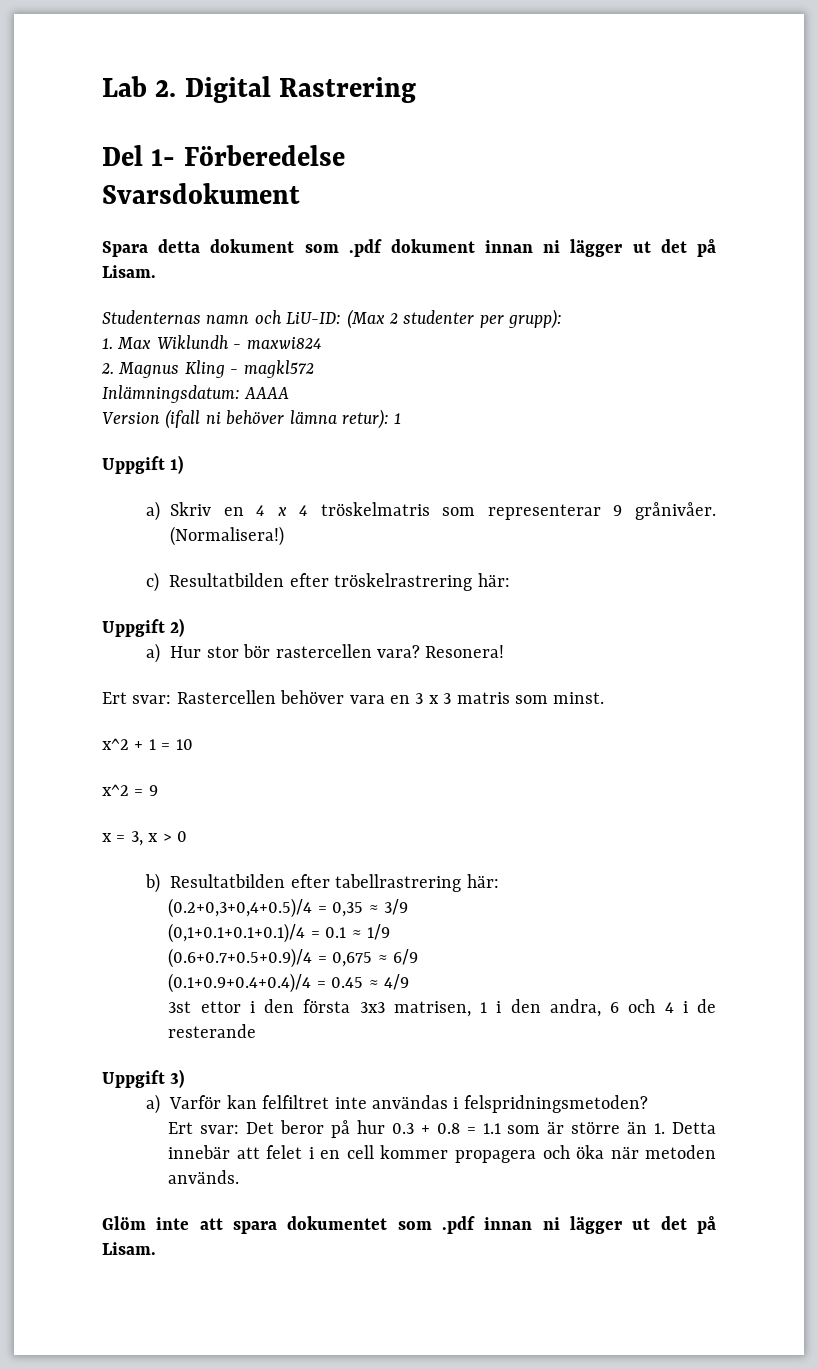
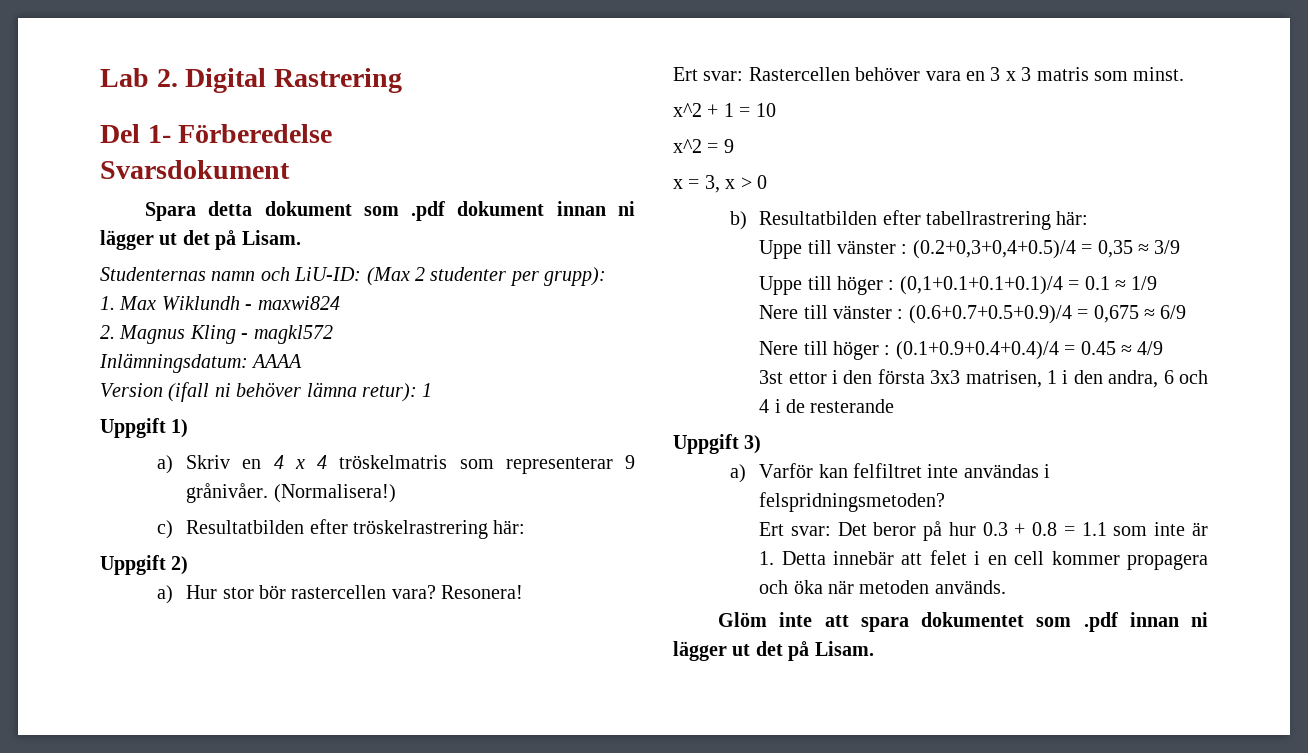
- (0.2+0,3+0,4+0.5)/4 = 0,35 ≈ 3/9
+ Uppe till vänster : (0.2+0,3+0,4+0.5)/4 = 0,35 ≈ 3/9
- (0,1+0.1+0.1+0.1)/4 = 0.1 ≈ 1/9
+ Uppe till höger : (0,1+0.1+0.1+0.1)/4 = 0.1 ≈ 1/9
- (0.6+0.7+0.5+0.9)/4 = 0,675 ≈ 6/9
+ Nere till vänster : (0.6+0.7+0.5+0.9)/4 = 0,675 ≈ 6/9
- (0.1+0.9+0.4+0.4)/4 = 0.45 ≈ 4/9
+ Nere till höger : (0.1+0.9+0.4+0.4)/4 = 0.45 ≈ 4/9
- Ert svar: Det beror på hur 0.3 + 0.8 = 1.1 som är större än 1. Detta innebär att felet i en cell kommer propagera och öka när metoden används.
+ Ert svar: Det beror på hur 0.3 + 0.8 = 1.1 som inte är 1. Detta innebär att felet i en cell kommer propagera och öka när metoden används.

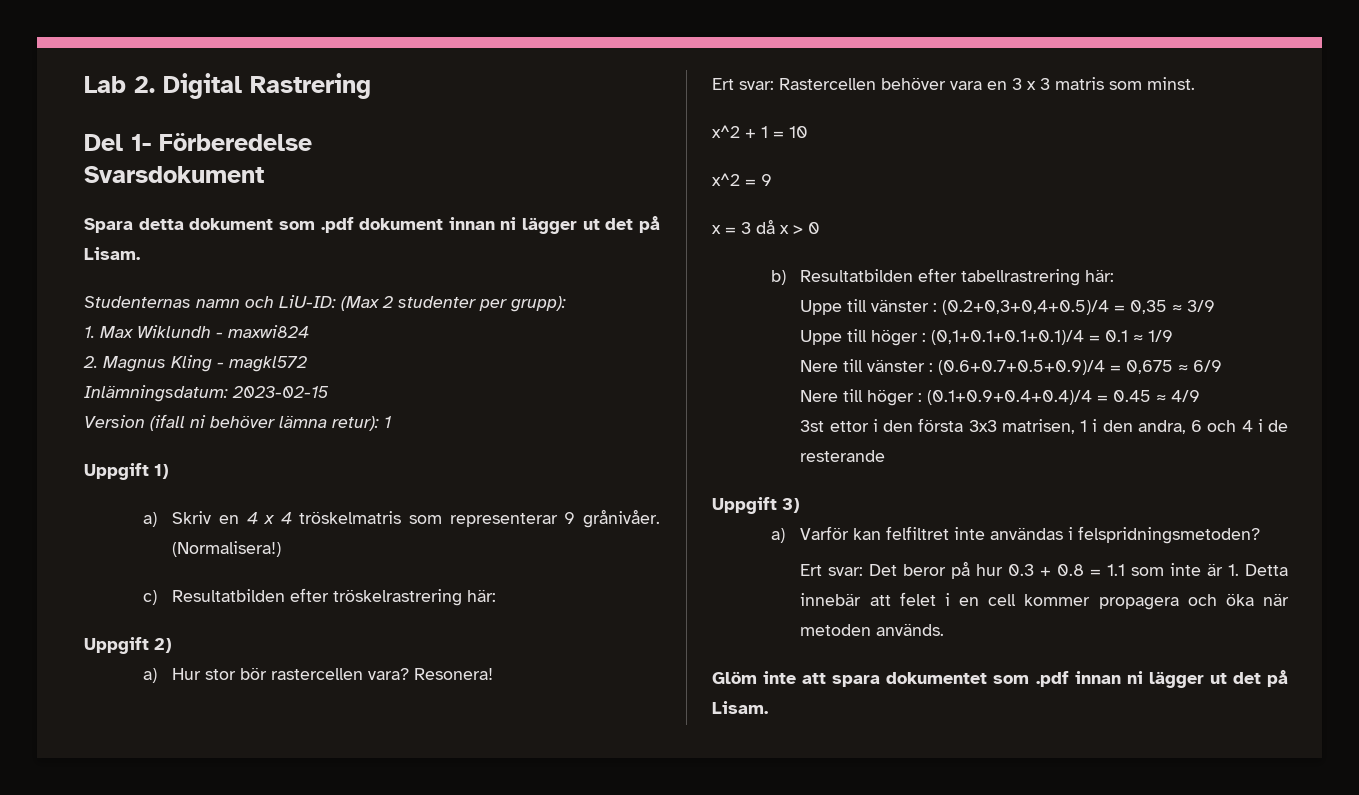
- Inlämningsdatum: AAAA
+ Inlämningsdatum: 2023-02-15
- x = 3, x > 0
+ x = 3 då x > 0

